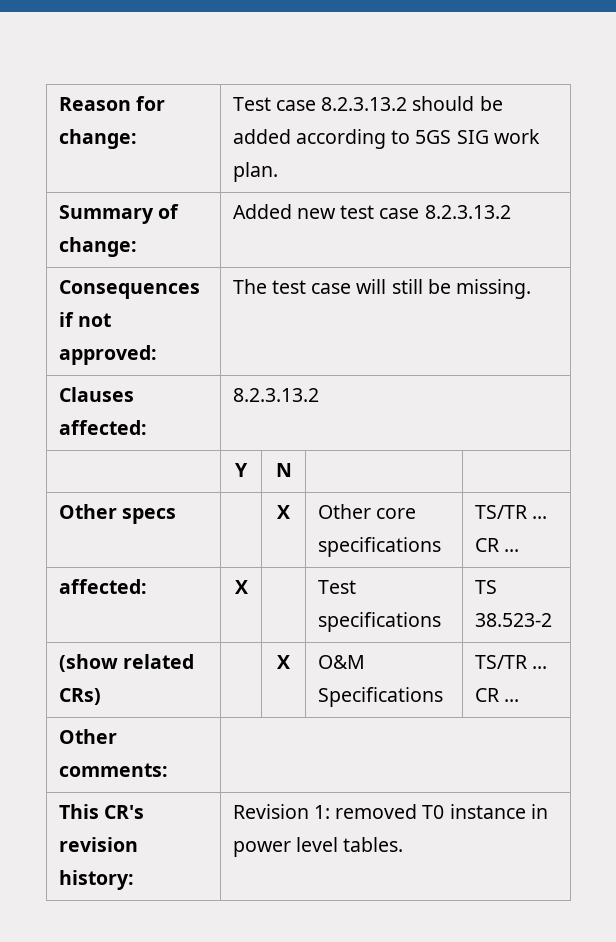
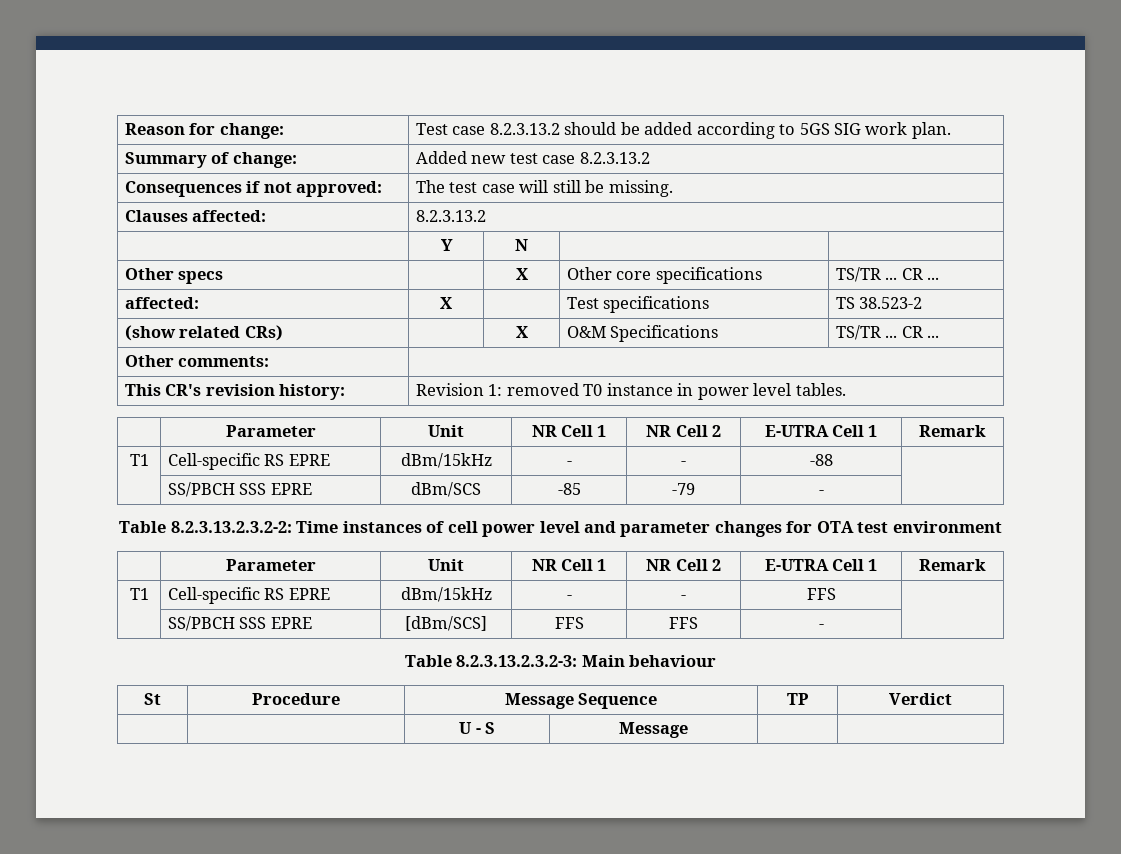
  This CR's revision history: | Revision 1: removed T0 instance in power level tables.
+ | Parameter | Unit | NR Cell 1 | NR Cell 2 | E-UTRA Cell 1 | Remark
+ T1 | Cell-specific RS EPRE | dBm/15kHz | - | - | -88 |
+ | SS/PBCH SSS EPRE | dBm/SCS | -85 | -79 | - |
+ Table 8.2.3.13.2.3.2-2: Time instances of cell power level and parameter changes for OTA test environment
+ | Parameter | Unit | NR Cell 1 | NR Cell 2 | E-UTRA Cell 1 | Remark
+ T1 | Cell-specific RS EPRE | dBm/15kHz | - | - | FFS |
+ | SS/PBCH SSS EPRE | [dBm/SCS] | FFS | FFS | - |
+ Table 8.2.3.13.2.3.2-3: Main behaviour
+ St | Procedure | Message Sequence | TP | Verdict
+ | | U - S | Message | |

